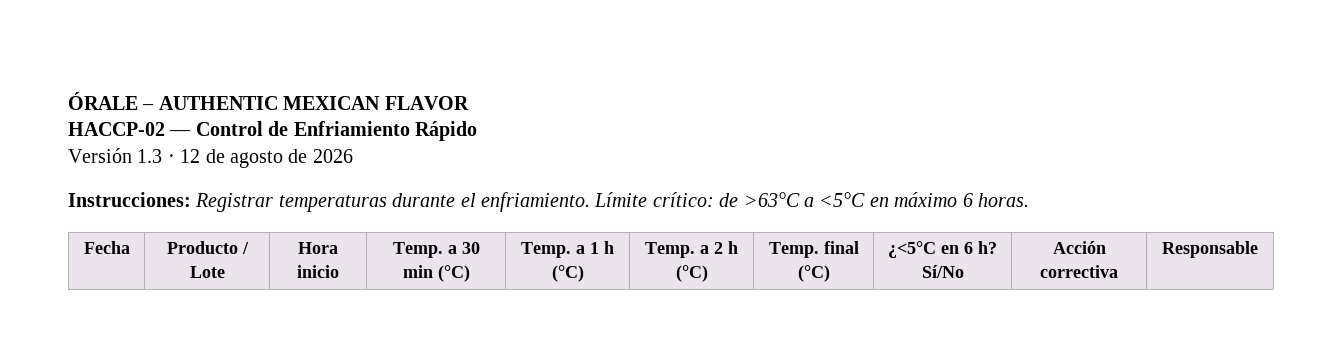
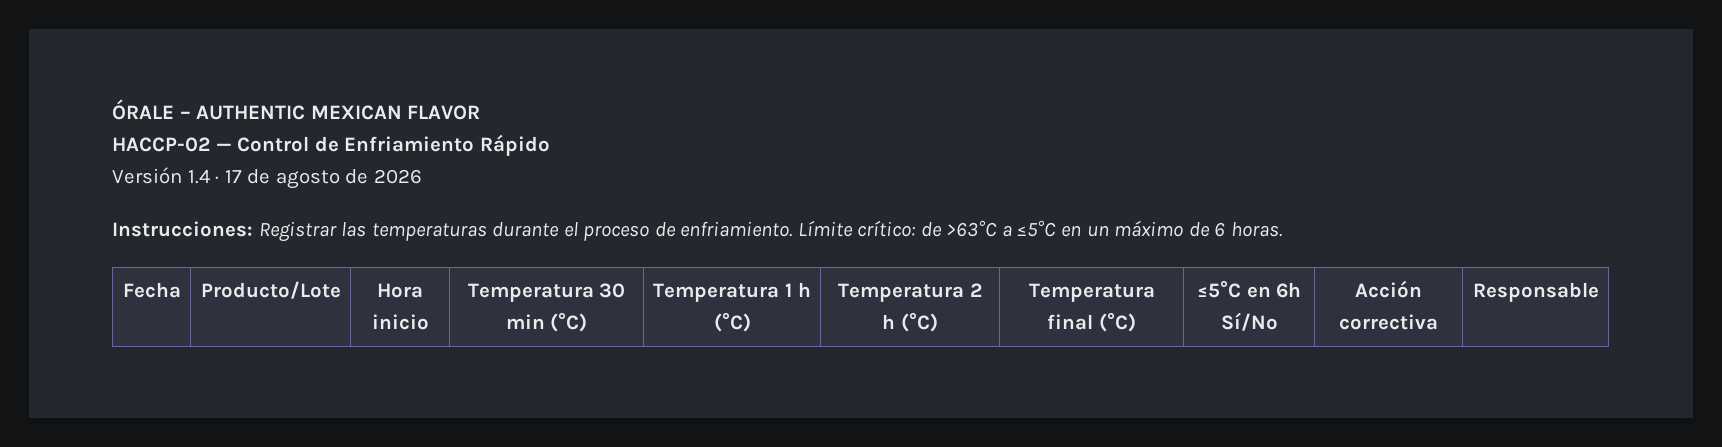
- Versión 1.3 · 12 de agosto de 2026
+ Versión 1.4 · 17 de agosto de 2026
- Instrucciones: Registrar temperaturas durante el enfriamiento.
+ Instrucciones: Registrar las temperaturas durante el proceso de enfriamiento.
- Límite crítico: de >63°C a <5°C en máximo 6 horas.
+ Límite crítico: de >63°C a ≤5°C en un máximo de 6 horas.
- Fecha | Producto / Lote | Hora inicio | Temp. a 30 min (°C) | Temp. a 1 h (°C) | Temp. a 2 h (°C) | Temp. final (°C) | ¿<5°C en 6 h? Sí/No | Acción correctiva | Responsable
+ Fecha | Producto/Lote | Hora inicio | Temperatura 30 min (°C) | Temperatura 1 h (°C) | Temperatura 2 h (°C) | Temperatura final (°C) | ≤5°C en 6h Sí/No | Acción correctiva | Responsable

